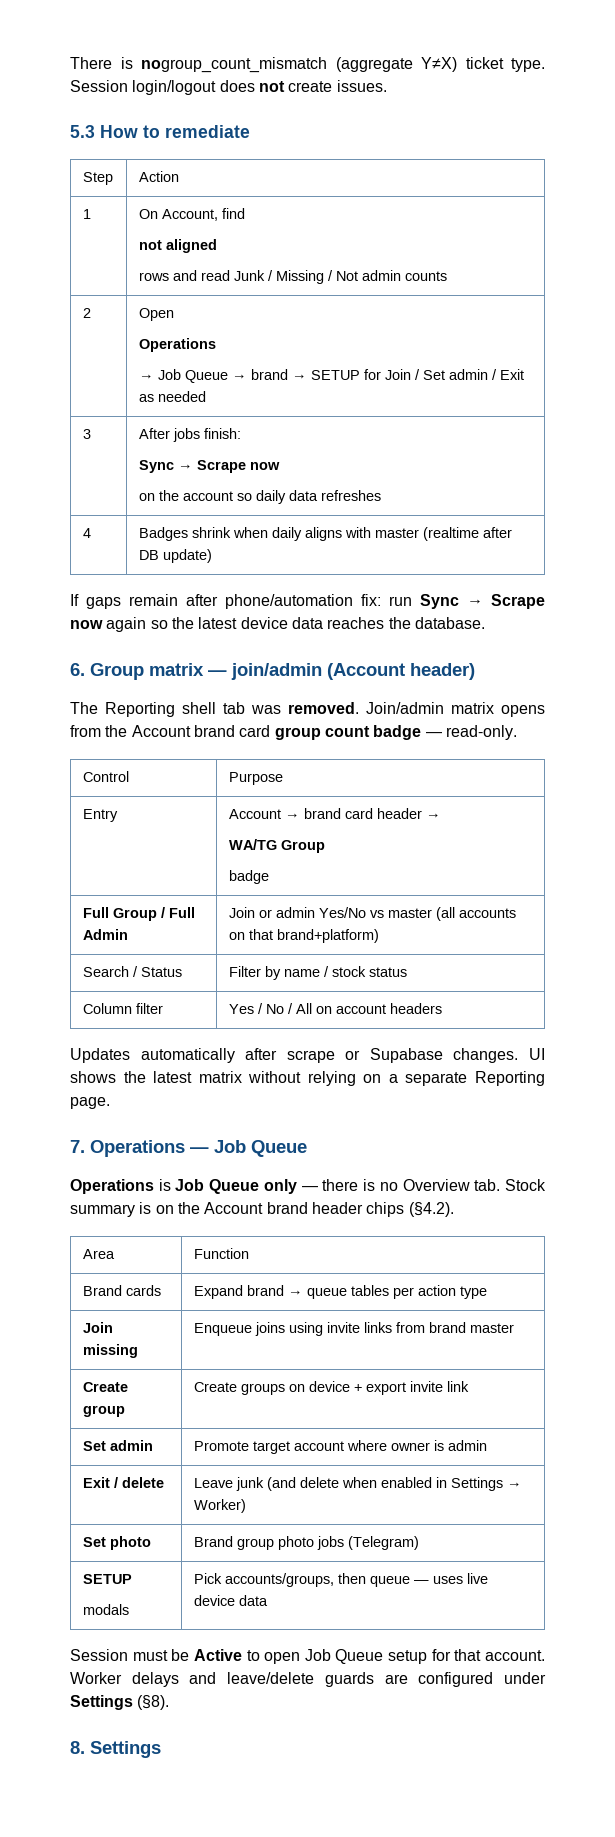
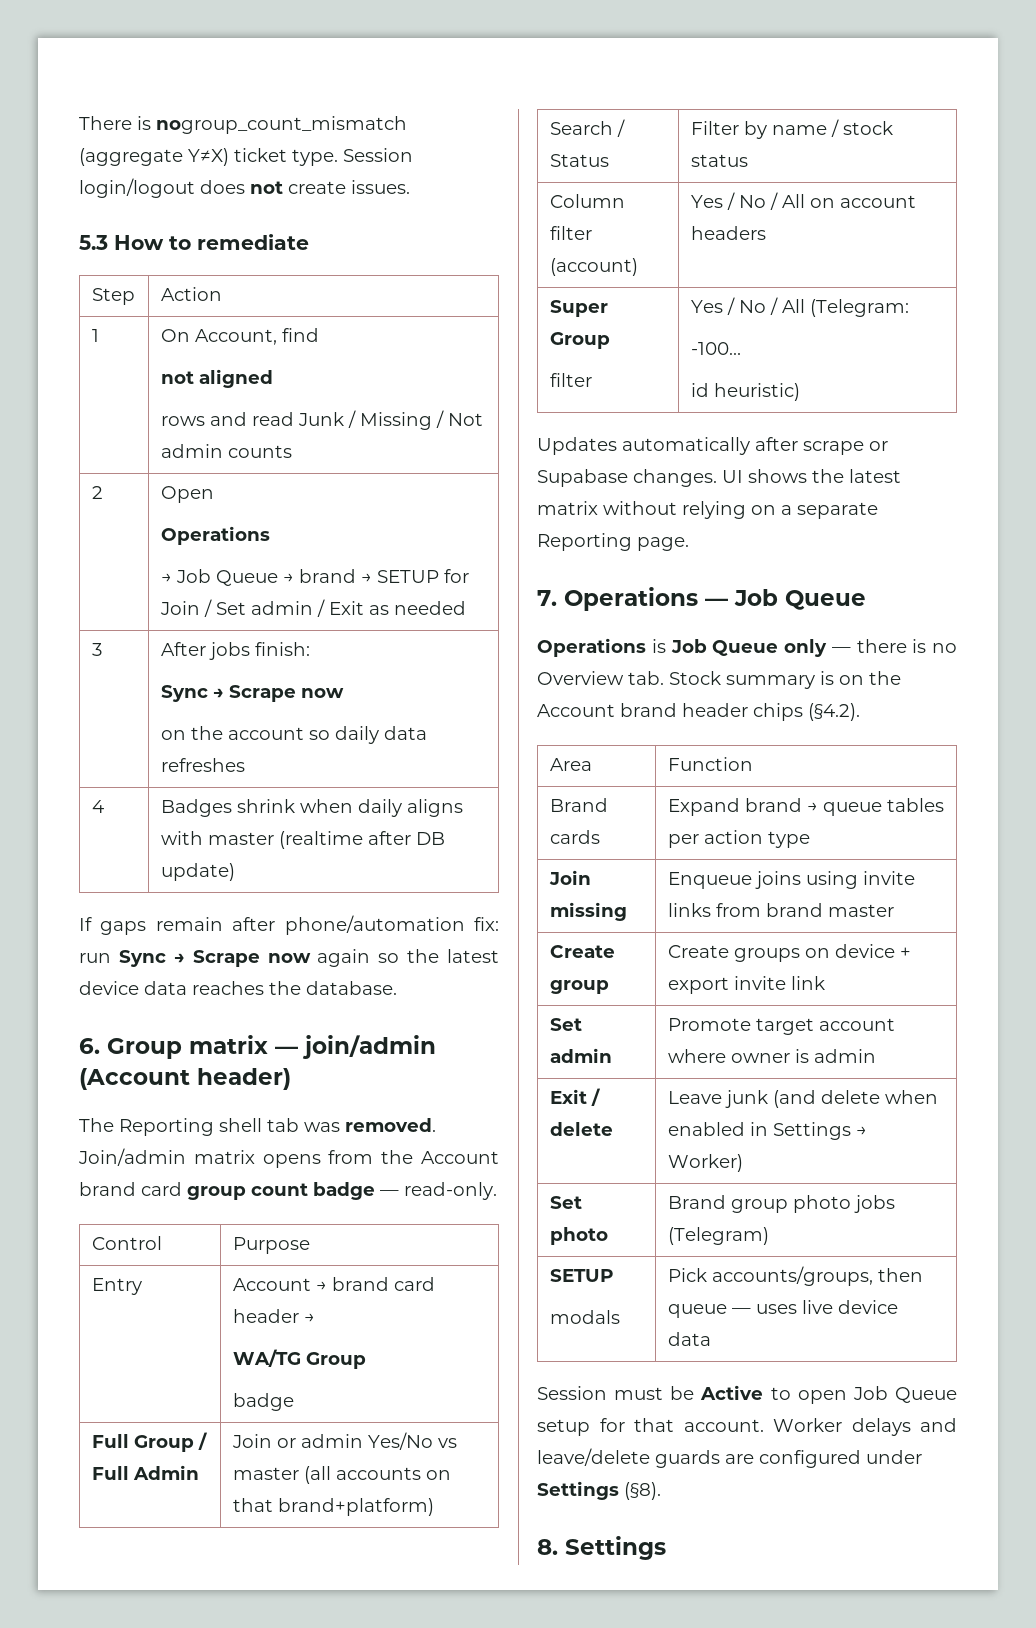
- Column filter | Yes / No / All on account headers
+ Column filter (account) | Yes / No / All on account headers
+ Super Group
+ filter | Yes / No / All (Telegram:
+ -100…
+ id heuristic)

